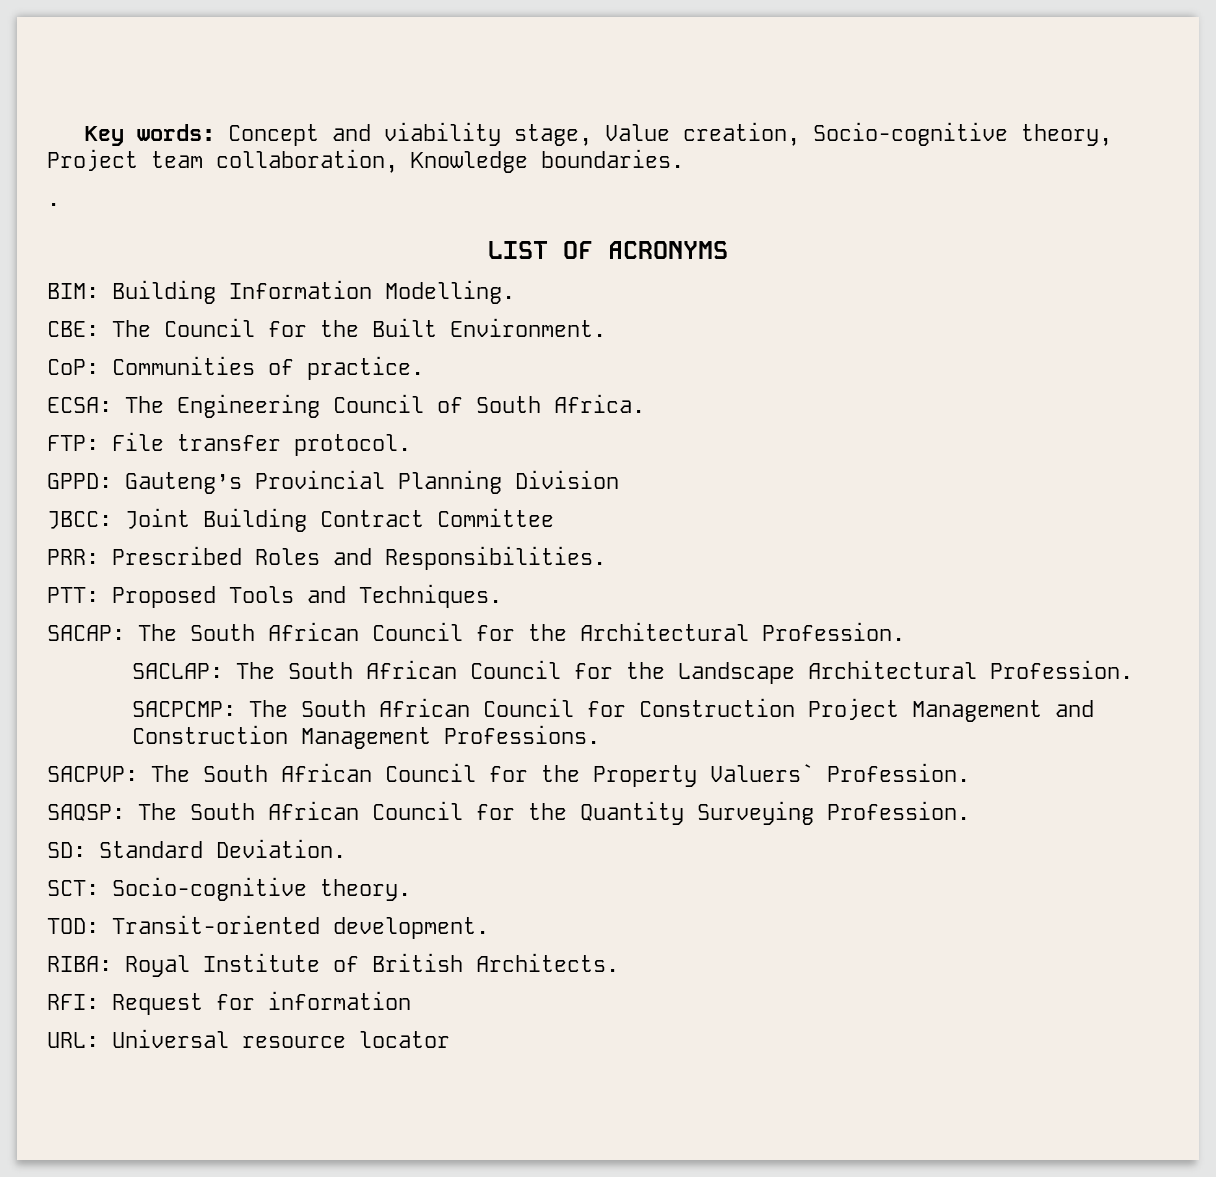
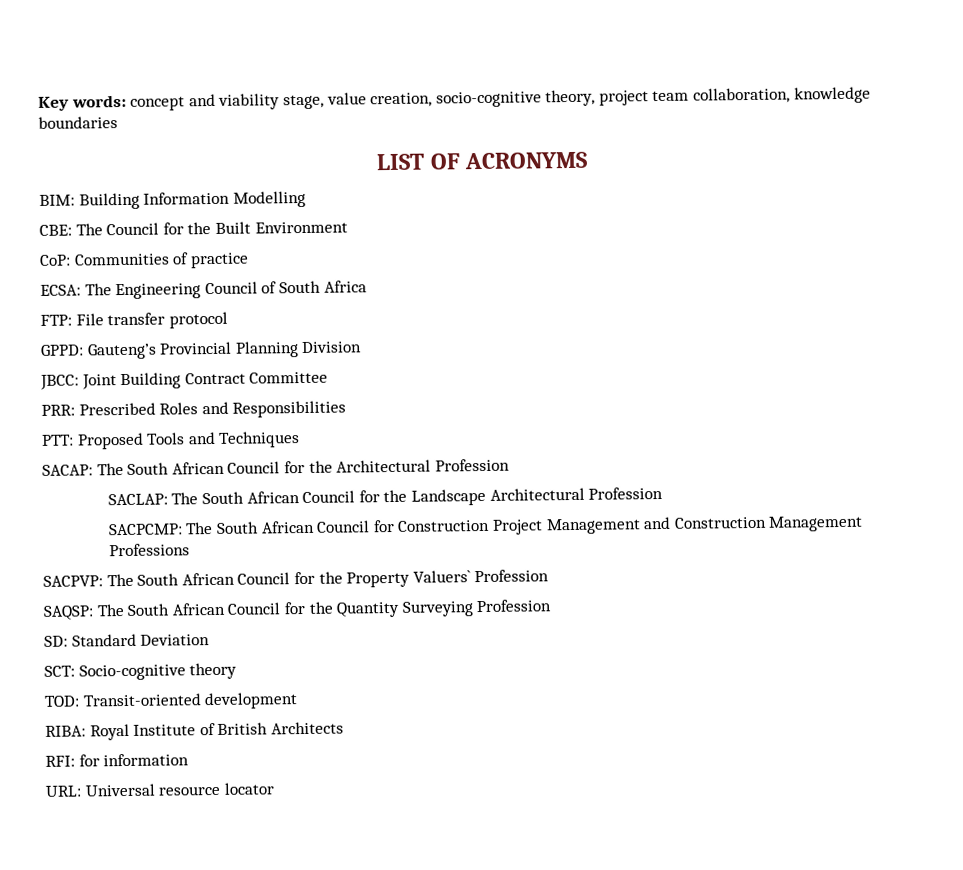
- Key words: Concept and viability stage, Value creation, Socio-cognitive theory, Project team collaboration, Knowledge boundaries.
- .
+ Key words: concept and viability stage, value creation, socio-cognitive theory, project team collaboration, knowledge boundaries
- BIM: Building Information Modelling.
+ BIM: Building Information Modelling
- CBE: The Council for the Built Environment.
+ CBE: The Council for the Built Environment
- CoP: Communities of practice.
+ CoP: Communities of practice
- ECSA: The Engineering Council of South Africa.
+ ECSA: The Engineering Council of South Africa
- FTP: File transfer protocol.
+ FTP: File transfer protocol
- PRR: Prescribed Roles and Responsibilities.
+ PRR: Prescribed Roles and Responsibilities
- PTT: Proposed Tools and Techniques.
+ PTT: Proposed Tools and Techniques
- SACAP: The South African Council for the Architectural Profession.
+ SACAP: The South African Council for the Architectural Profession
- SACLAP: The South African Council for the Landscape Architectural Profession.
+ SACLAP: The South African Council for the Landscape Architectural Profession
- SACPCMP: The South African Council for Construction Project Management and Construction Management Professions.
+ SACPCMP: The South African Council for Construction Project Management and Construction Management Professions
- SACPVP: The South African Council for the Property Valuers` Profession.
+ SACPVP: The South African Council for the Property Valuers` Profession
- SAQSP: The South African Council for the Quantity Surveying Profession.
+ SAQSP: The South African Council for the Quantity Surveying Profession
- SD: Standard Deviation.
+ SD: Standard Deviation
- SCT: Socio-cognitive theory.
+ SCT: Socio-cognitive theory
- TOD: Transit-oriented development.
+ TOD: Transit-oriented development
- RIBA: Royal Institute of British Architects.
+ RIBA: Royal Institute of British Architects
- RFI: Request for information
+ RFI: for information

